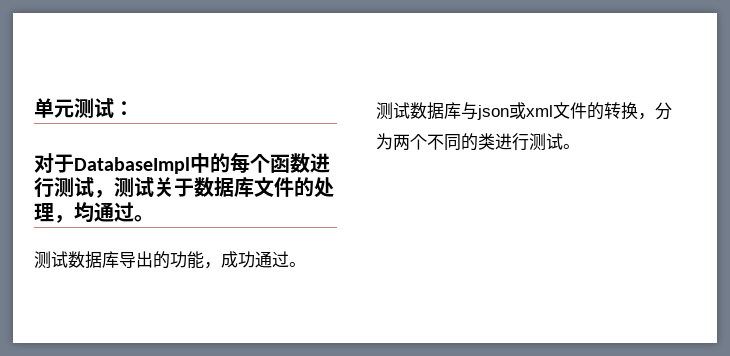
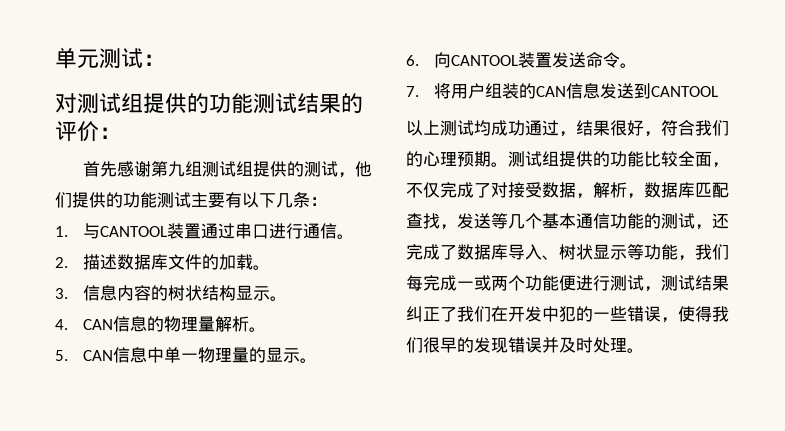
- 对于DatabaseImpl中的每个函数进行测试，测试关于数据库文件的处理，均通过。
- 测试数据库导出的功能，成功通过。
- 测试数据库与json或xml文件的转换，分为两个不同的类进行测试。
+ 对测试组提供的功能测试结果的评价：
+ 首先感谢第九组测试组提供的测试，他们提供的功能测试主要有以下几条：
+ 1.与CANTOOL装置通过串口进行通信。
+ 2.描述数据库文件的加载。
+ 3.信息内容的树状结构显示。
+ 4. CAN信息的物理量解析。
+ 5. CAN信息中单一物理量的显示。
+ 6.向CANTOOL装置发送命令。
+ 7.将用户组装的CAN信息发送到CANTOOL
+ 以上测试均成功通过，结果很好，符合我们的心理预期。测试组提供的功能比较全面，不仅完成了对接受数据，解析，数据库匹配查找，发送等几个基本通信功能的测试，还完成了数据库导入、树状显示等功能，我们每完成一或两个功能便进行测试，测试结果纠正了我们在开发中犯的一些错误，使得我们很早的发现错误并及时处理。

